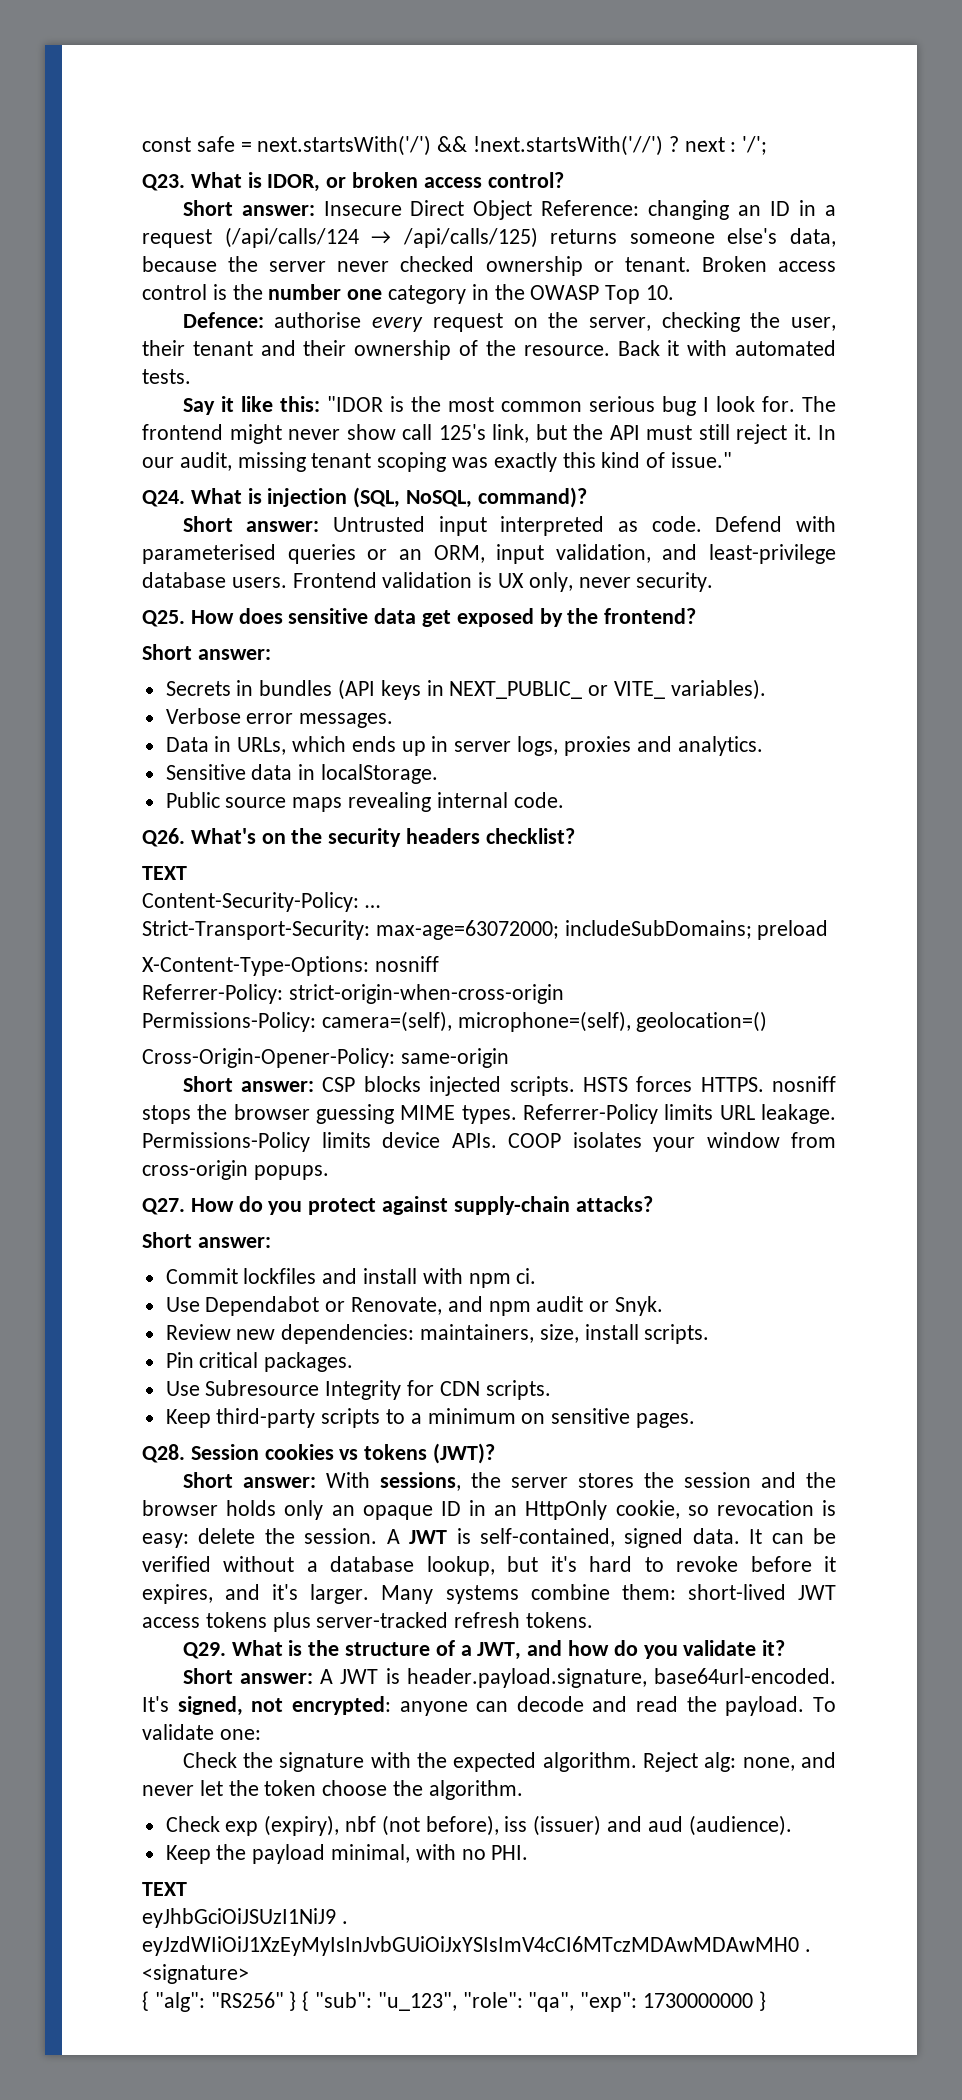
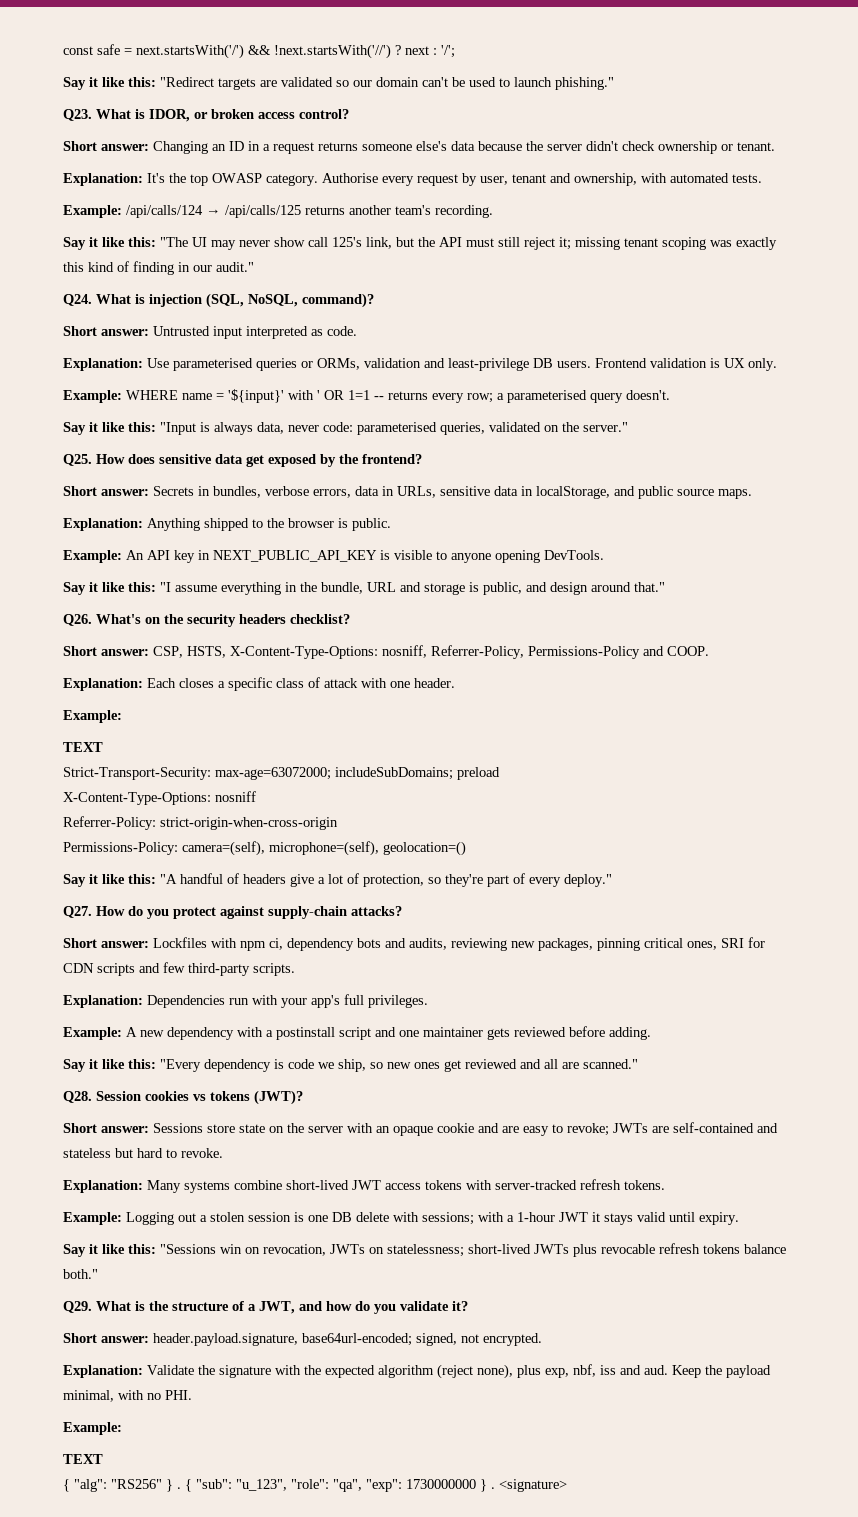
+ Say it like this: "Redirect targets are validated so our domain can't be used to launch phishing."
- Short answer: Insecure Direct Object Reference: changing an ID in a request (/api/calls/124 → /api/calls/125) returns someone else's data, because the server never checked ownership or tenant. Broken access control is the number one category in the OWASP Top 10.
- Defence: authorise every request on the server, checking the user, their tenant and their ownership of the resource. Back it with automated tests.
- Say it like this: "IDOR is the most common serious bug I look for. The frontend might never show call 125's link, but the API must still reject it. In our audit, missing tenant scoping was exactly this kind of issue."
+ Short answer: Changing an ID in a request returns someone else's data because the server didn't check ownership or tenant.
+ Explanation: It's the top OWASP category. Authorise every request by user, tenant and ownership, with automated tests.
+ Example: /api/calls/124 → /api/calls/125 returns another team's recording.
+ Say it like this: "The UI may never show call 125's link, but the API must still reject it; missing tenant scoping was exactly this kind of finding in our audit."
- Short answer: Untrusted input interpreted as code. Defend with parameterised queries or an ORM, input validation, and least-privilege database users.
+ Short answer: Untrusted input interpreted as code.
+ Explanation: Use parameterised queries or ORMs, validation and least-privilege DB users.
- Frontend validation is UX only, never security.
+ Frontend validation is UX only.
+ Example: WHERE name = '${input}' with ' OR 1=1 -- returns every row; a parameterised query doesn't.
+ Say it like this: "Input is always data, never code: parameterised queries, validated on the server."
  Q25. How does sensitive data get exposed by the frontend?
- Short answer:
- Secrets in bundles (API keys in NEXT_PUBLIC_ or VITE_ variables).
- Verbose error messages.
- Data in URLs, which ends up in server logs, proxies and analytics.
- Sensitive data in localStorage.
- Public source maps revealing internal code.
+ Short answer: Secrets in bundles, verbose errors, data in URLs, sensitive data in localStorage, and public source maps.
+ Explanation: Anything shipped to the browser is public.
+ Example: An API key in NEXT_PUBLIC_API_KEY is visible to anyone opening DevTools.
+ Say it like this: "I assume everything in the bundle, URL and storage is public, and design around that."
  Q26. What's on the security headers checklist?
+ Short answer: CSP, HSTS, X-Content-Type-Options: nosniff, Referrer-Policy, Permissions-Policy and COOP.
+ Explanation: Each closes a specific class of attack with one header.
+ Example:
  TEXT
- Content-Security-Policy: …
- Cross-Origin-Opener-Policy: same-origin
- Short answer: CSP blocks injected scripts. HSTS forces HTTPS. nosniff stops the browser guessing MIME types. Referrer-Policy limits URL leakage. Permissions-Policy limits device APIs. COOP isolates your window from cross-origin popups.
+ Say it like this: "A handful of headers give a lot of protection, so they're part of every deploy."
  Q27. How do you protect against supply-chain attacks?
- Short answer:
- Commit lockfiles and install with npm ci.
- Use Dependabot or Renovate, and npm audit or Snyk.
- Review new dependencies: maintainers, size, install scripts.
- Pin critical packages.
- Use Subresource Integrity for CDN scripts.
- Keep third-party scripts to a minimum on sensitive pages.
+ Short answer: Lockfiles with npm ci, dependency bots and audits, reviewing new packages, pinning critical ones, SRI for CDN scripts and few third-party scripts.
+ Explanation: Dependencies run with your app's full privileges.
+ Example: A new dependency with a postinstall script and one maintainer gets reviewed before adding.
+ Say it like this: "Every dependency is code we ship, so new ones get reviewed and all are scanned."
- Short answer: With sessions, the server stores the session and the browser holds only an opaque ID in an HttpOnly cookie, so revocation is easy: delete the session. A JWT is self-contained, signed data. It can be verified without a database lookup, but it's hard to revoke before it expires, and it's larger. Many systems combine them: short-lived JWT access tokens plus server-tracked refresh tokens.
+ Short answer: Sessions store state on the server with an opaque cookie and are easy to revoke; JWTs are self-contained and stateless but hard to revoke.
+ Explanation: Many systems combine short-lived JWT access tokens with server-tracked refresh tokens.
+ Example: Logging out a stolen session is one DB delete with sessions; with a 1-hour JWT it stays valid until expiry.
+ Say it like this: "Sessions win on revocation, JWTs on statelessness; short-lived JWTs plus revocable refresh tokens balance both."
- Short answer: A JWT is header.payload.signature, base64url-encoded. It's signed, not encrypted: anyone can decode and read the payload. To validate one:
- Check the signature with the expected algorithm. Reject alg: none, and never let the token choose the algorithm.
- Check exp (expiry), nbf (not before), iss (issuer) and aud (audience).
- Keep the payload minimal, with no PHI.
+ Short answer: header.payload.signature, base64url-encoded; signed, not encrypted.
+ Explanation: Validate the signature with the expected algorithm (reject none), plus exp, nbf, iss and aud. Keep the payload minimal, with no PHI.
+ Example:
  TEXT
- eyJhbGciOiJSUzI1NiJ9 . eyJzdWIiOiJ1XzEyMyIsInJvbGUiOiJxYSIsImV4cCI6MTczMDAwMDAwMH0 . <signature>
- { "alg": "RS256" } { "sub": "u_123", "role": "qa", "exp": 1730000000 }
+ { "alg": "RS256" } . { "sub": "u_123", "role": "qa", "exp": 1730000000 } . <signature>

